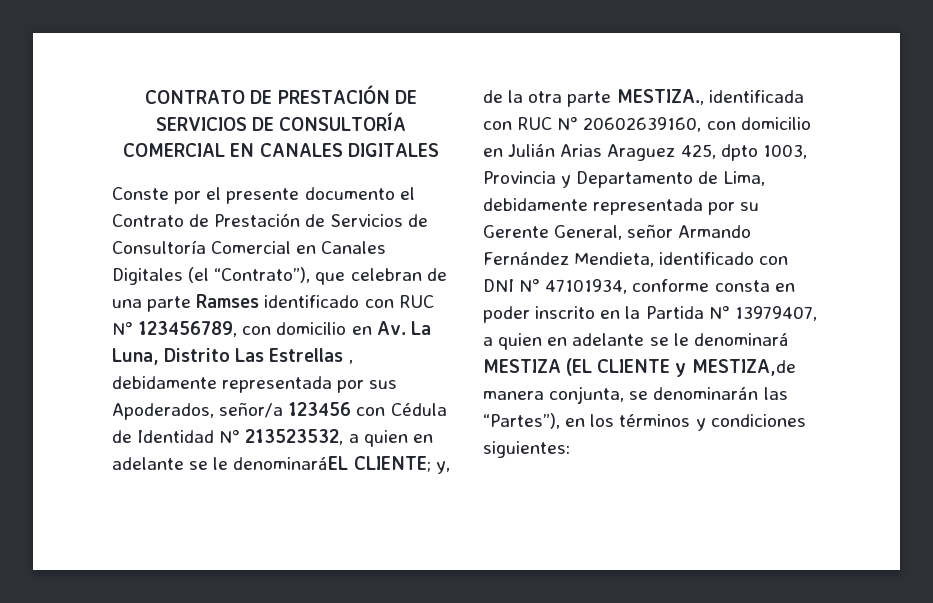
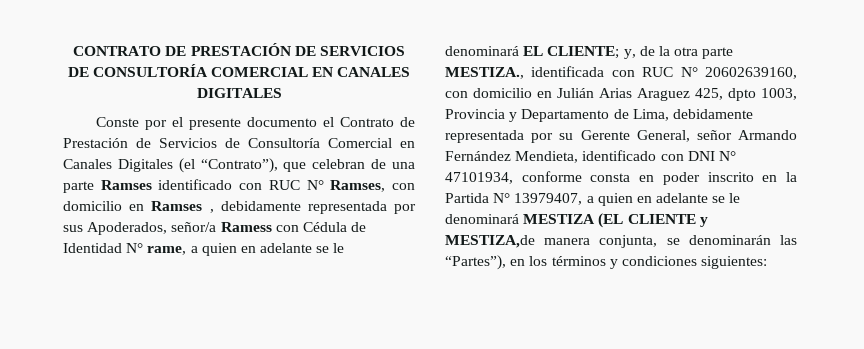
- Conste por el presente documento el Contrato de Prestación de Servicios de Consultoría Comercial en Canales Digitales (el “Contrato”), que celebran de una parte Ramses identificado con RUC N° 123456789, con domicilio en Av. La Luna, Distrito Las Estrellas , debidamente representada por sus Apoderados, señor/a 123456 con Cédula de Identidad N° 213523532, a quien en adelante se le denominaráEL CLIENTE;
+ Conste por el presente documento el Contrato de Prestación de Servicios de Consultoría Comercial en Canales Digitales (el “Contrato”), que celebran de una parte Ramses identificado con RUC N° Ramses, con domicilio en Ramses , debidamente representada por sus Apoderados, señor/a Ramess con Cédula de Identidad N° rame, a quien en adelante se le denominará EL CLIENTE;

